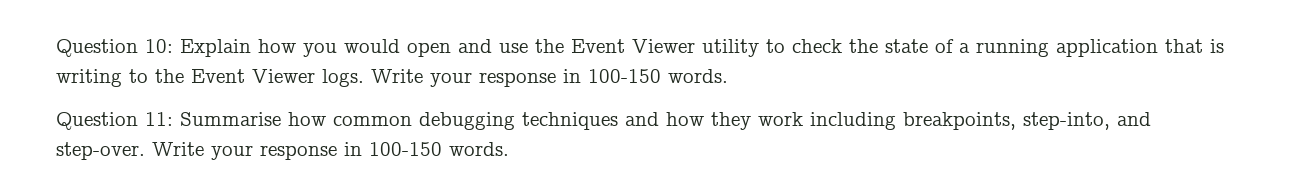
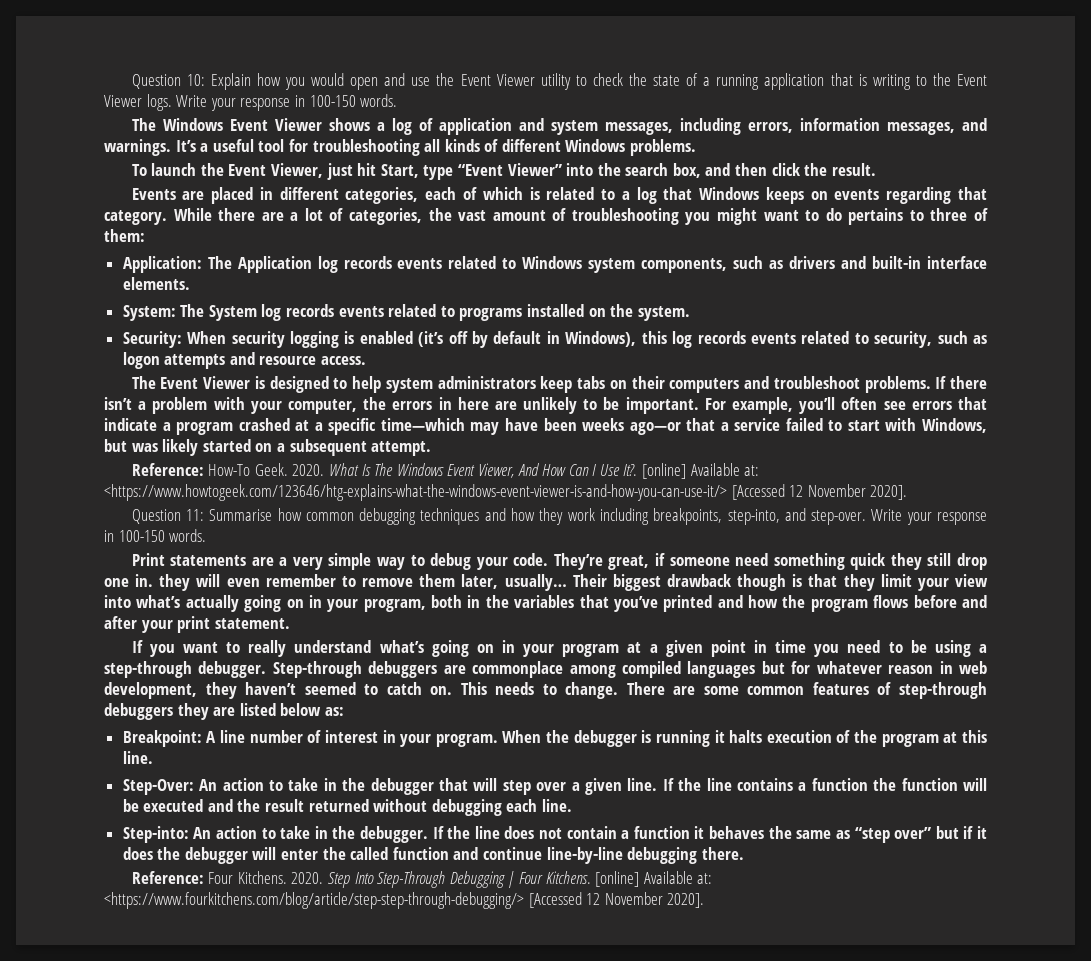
+ The Windows Event Viewer shows a log of application and system messages, including errors, information messages, and warnings. It’s a useful tool for troubleshooting all kinds of different Windows problems.
+ To launch the Event Viewer, just hit Start, type “Event Viewer” into the search box, and then click the result.
+ Events are placed in different categories, each of which is related to a log that Windows keeps on events regarding that category. While there are a lot of categories, the vast amount of troubleshooting you might want to do pertains to three of them:
+ Application: The Application log records events related to Windows system components, such as drivers and built-in interface elements.
+ System: The System log records events related to programs installed on the system.
+ Security: When security logging is enabled (it’s off by default in Windows), this log records events related to security, such as logon attempts and resource access.
+ The Event Viewer is designed to help system administrators keep tabs on their computers and troubleshoot problems. If there isn’t a problem with your computer, the errors in here are unlikely to be important. For example, you’ll often see errors that indicate a program crashed at a specific time—which may have been weeks ago—or that a service failed to start with Windows, but was likely started on a subsequent attempt.
+ Reference: How-To Geek. 2020. What Is The Windows Event Viewer, And How Can I Use It?. [online] Available at: <https://www.howtogeek.com/123646/htg-explains-what-the-windows-event-viewer-is-and-how-you-can-use-it/> [Accessed 12 November 2020].
+ Print statements are a very simple way to debug your code. They’re great, if someone need something quick they still drop one in. they will even remember to remove them later, usually… Their biggest drawback though is that they limit your view into what’s actually going on in your program, both in the variables that you’ve printed and how the program flows before and after your print statement.
+ If you want to really understand what’s going on in your program at a given point in time you need to be using a step-through debugger. Step-through debuggers are commonplace among compiled languages but for whatever reason in web development, they haven’t seemed to catch on. This needs to change. There are some common features of step-through debuggers they are listed below as:
+ Breakpoint: A line number of interest in your program. When the debugger is running it halts execution of the program at this line.
+ Step-Over: An action to take in the debugger that will step over a given line. If the line contains a function the function will be executed and the result returned without debugging each line.
+ Step-into: An action to take in the debugger. If the line does not contain a function it behaves the same as “step over” but if it does the debugger will enter the called function and continue line-by-line debugging there.
+ Reference: Four Kitchens. 2020. Step Into Step-Through Debugging | Four Kitchens. [online] Available at: <https://www.fourkitchens.com/blog/article/step-step-through-debugging/> [Accessed 12 November 2020].

